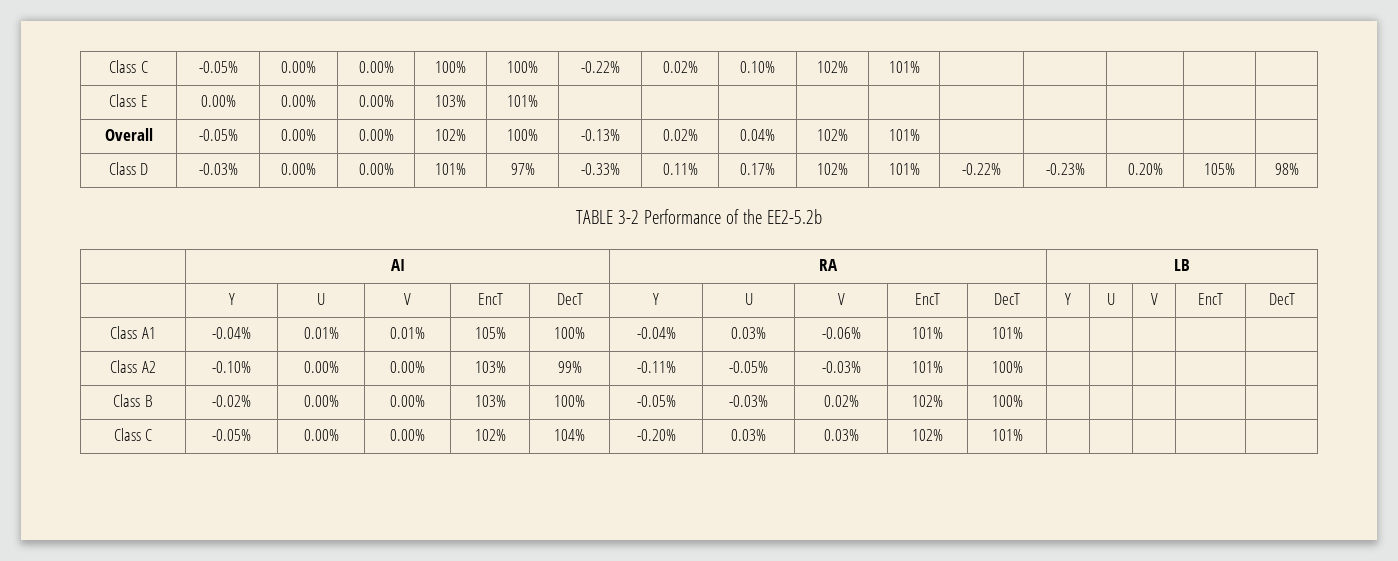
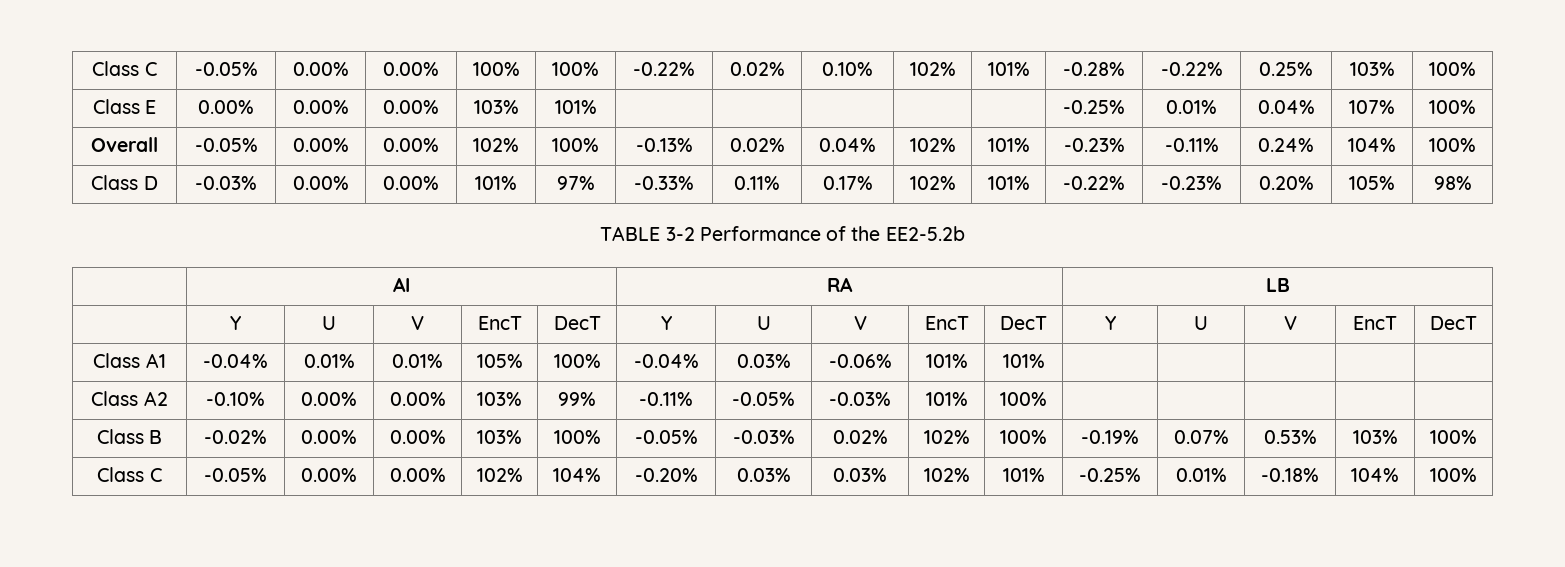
- Class C | -0.05% | 0.00% | 0.00% | 100% | 100% | -0.22% | 0.02% | 0.10% | 102% | 101% | | | | |
+ Class C | -0.05% | 0.00% | 0.00% | 100% | 100% | -0.22% | 0.02% | 0.10% | 102% | 101% | -0.28% | -0.22% | 0.25% | 103% | 100%
- Class E | 0.00% | 0.00% | 0.00% | 103% | 101% | | | | | | | | | |
+ Class E | 0.00% | 0.00% | 0.00% | 103% | 101% | | | | | | -0.25% | 0.01% | 0.04% | 107% | 100%
- Overall | -0.05% | 0.00% | 0.00% | 102% | 100% | -0.13% | 0.02% | 0.04% | 102% | 101% | | | | |
+ Overall | -0.05% | 0.00% | 0.00% | 102% | 100% | -0.13% | 0.02% | 0.04% | 102% | 101% | -0.23% | -0.11% | 0.24% | 104% | 100%
- Class B | -0.02% | 0.00% | 0.00% | 103% | 100% | -0.05% | -0.03% | 0.02% | 102% | 100% | | | | |
+ Class B | -0.02% | 0.00% | 0.00% | 103% | 100% | -0.05% | -0.03% | 0.02% | 102% | 100% | -0.19% | 0.07% | 0.53% | 103% | 100%
- Class C | -0.05% | 0.00% | 0.00% | 102% | 104% | -0.20% | 0.03% | 0.03% | 102% | 101% | | | | |
+ Class C | -0.05% | 0.00% | 0.00% | 102% | 104% | -0.20% | 0.03% | 0.03% | 102% | 101% | -0.25% | 0.01% | -0.18% | 104% | 100%

